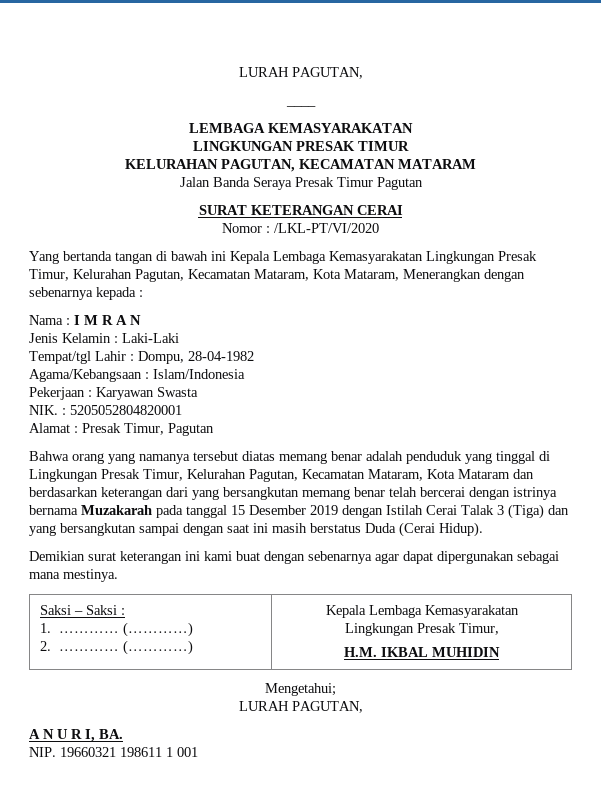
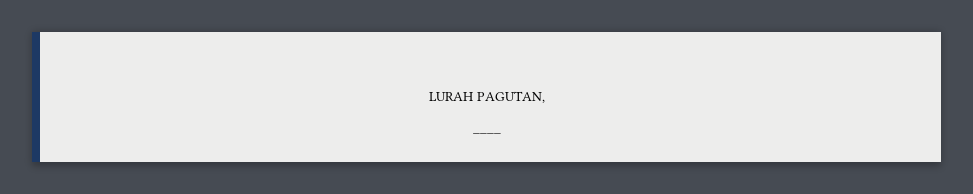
- LEMBAGA KEMASYARAKATAN
- LINGKUNGAN PRESAK TIMUR
- KELURAHAN PAGUTAN, KECAMATAN MATARAM
- Jalan Banda Seraya Presak Timur Pagutan
- SURAT KETERANGAN CERAI
- Nomor : /LKL-PT/VI/2020
- Yang bertanda tangan di bawah ini Kepala Lembaga Kemasyarakatan Lingkungan Presak Timur, Kelurahan Pagutan, Kecamatan Mataram, Kota Mataram, Menerangkan dengan sebenarnya kepada :
- Nama : I M R A N
- Jenis Kelamin : Laki-Laki
- Tempat/tgl Lahir : Dompu, 28-04-1982
- Agama/Kebangsaan : Islam/Indonesia
- Pekerjaan : Karyawan Swasta
- NIK. : 5205052804820001
- Alamat : Presak Timur, Pagutan
- Bahwa orang yang namanya tersebut diatas memang benar adalah penduduk yang tinggal di Lingkungan Presak Timur, Kelurahan Pagutan, Kecamatan Mataram, Kota Mataram dan berdasarkan keterangan dari yang bersangkutan memang benar telah bercerai dengan istrinya bernama Muzakarah pada tanggal 15 Desember 2019 dengan Istilah Cerai Talak 3 (Tiga) dan yang bersangkutan sampai dengan saat ini masih berstatus Duda (Cerai Hidup).
- Demikian surat keterangan ini kami buat dengan sebenarnya agar dapat dipergunakan sebagai mana mestinya.
- Saksi – Saksi :
- 1. ………… (…………)
- 2. ………… (…………) | Kepala Lembaga Kemasyarakatan
- Lingkungan Presak Timur,
- H.M. IKBAL MUHIDIN
- Mengetahui;
- LURAH PAGUTAN,
- A N U R I, BA.
- NIP. 19660321 198611 1 001

